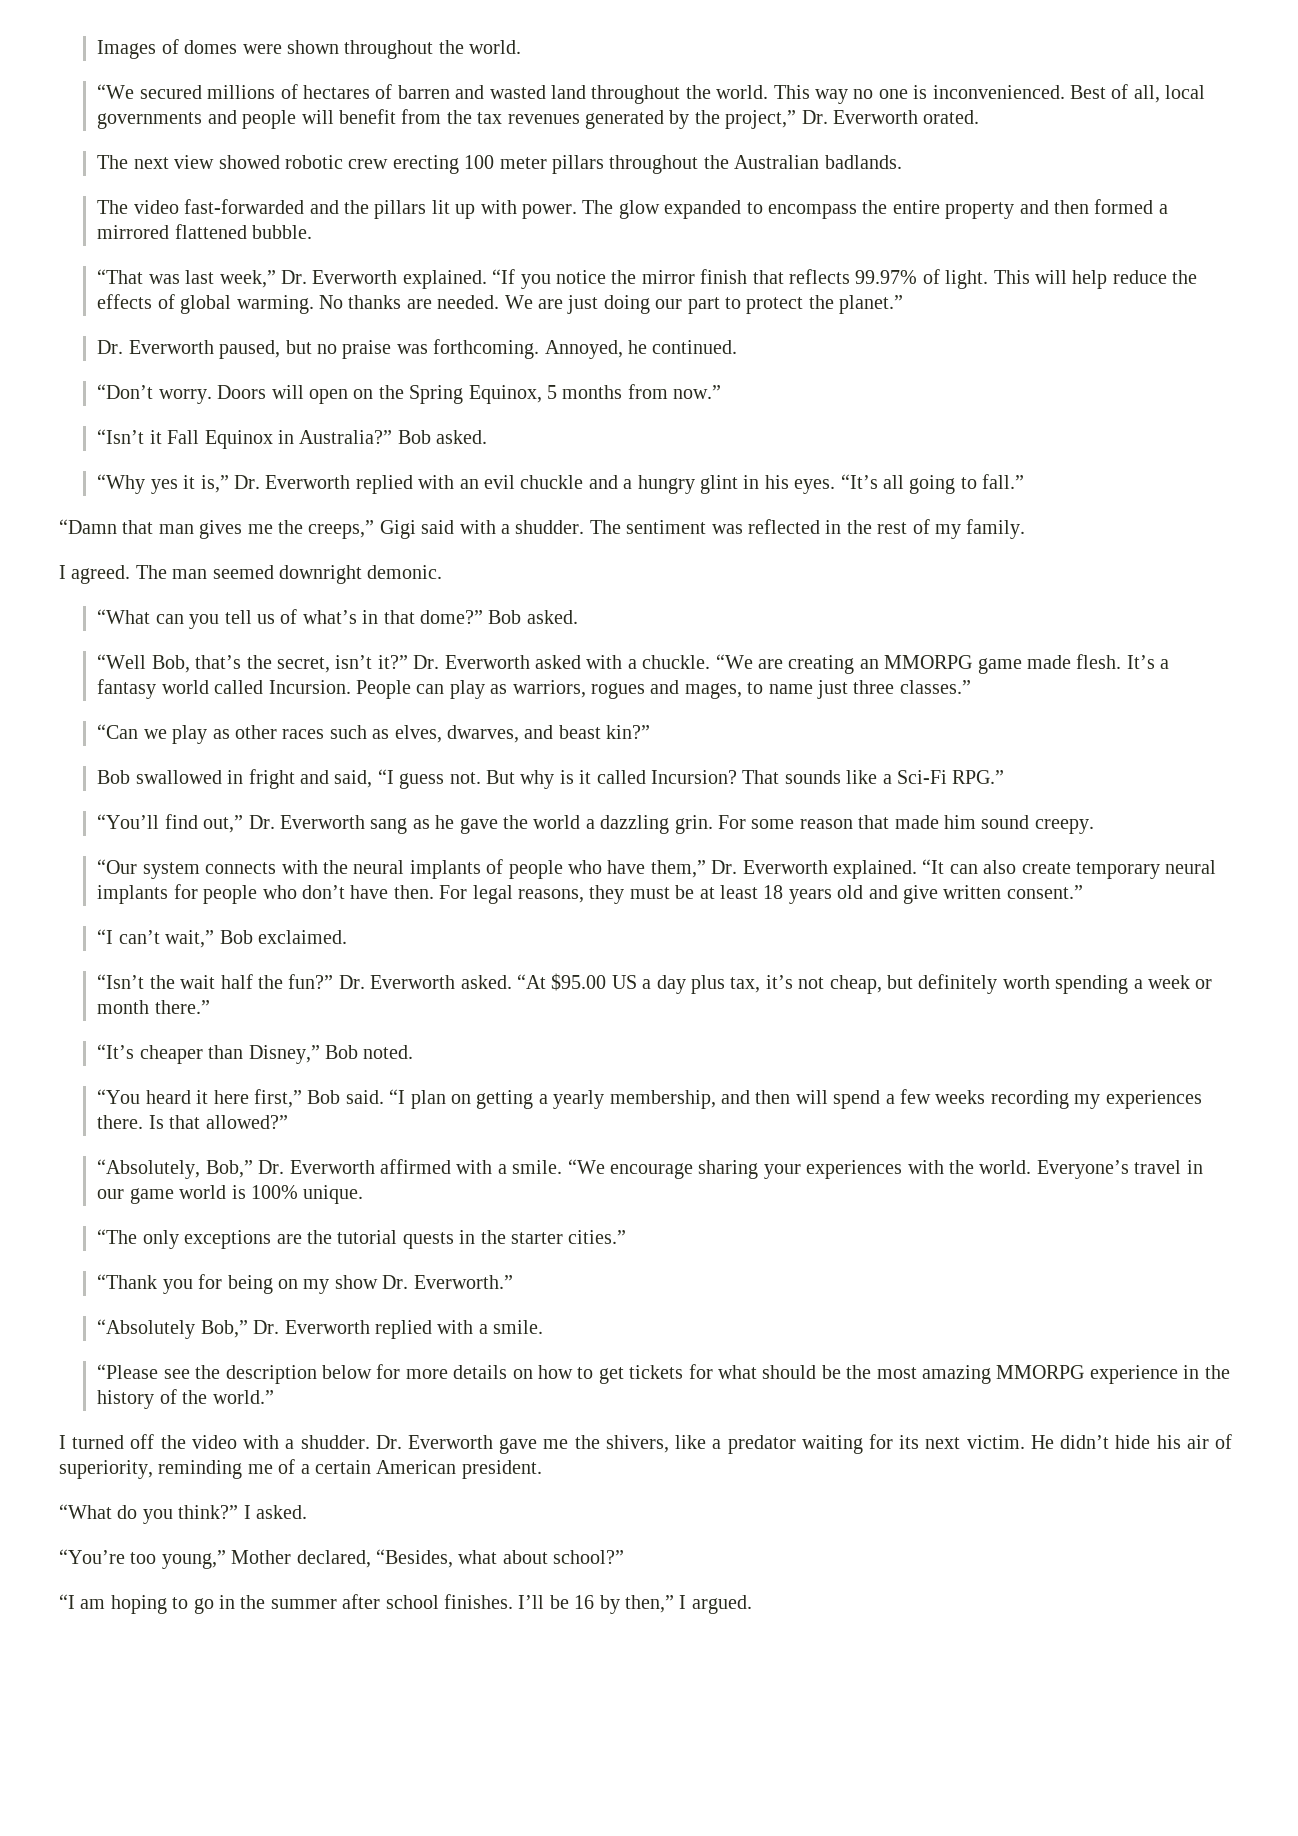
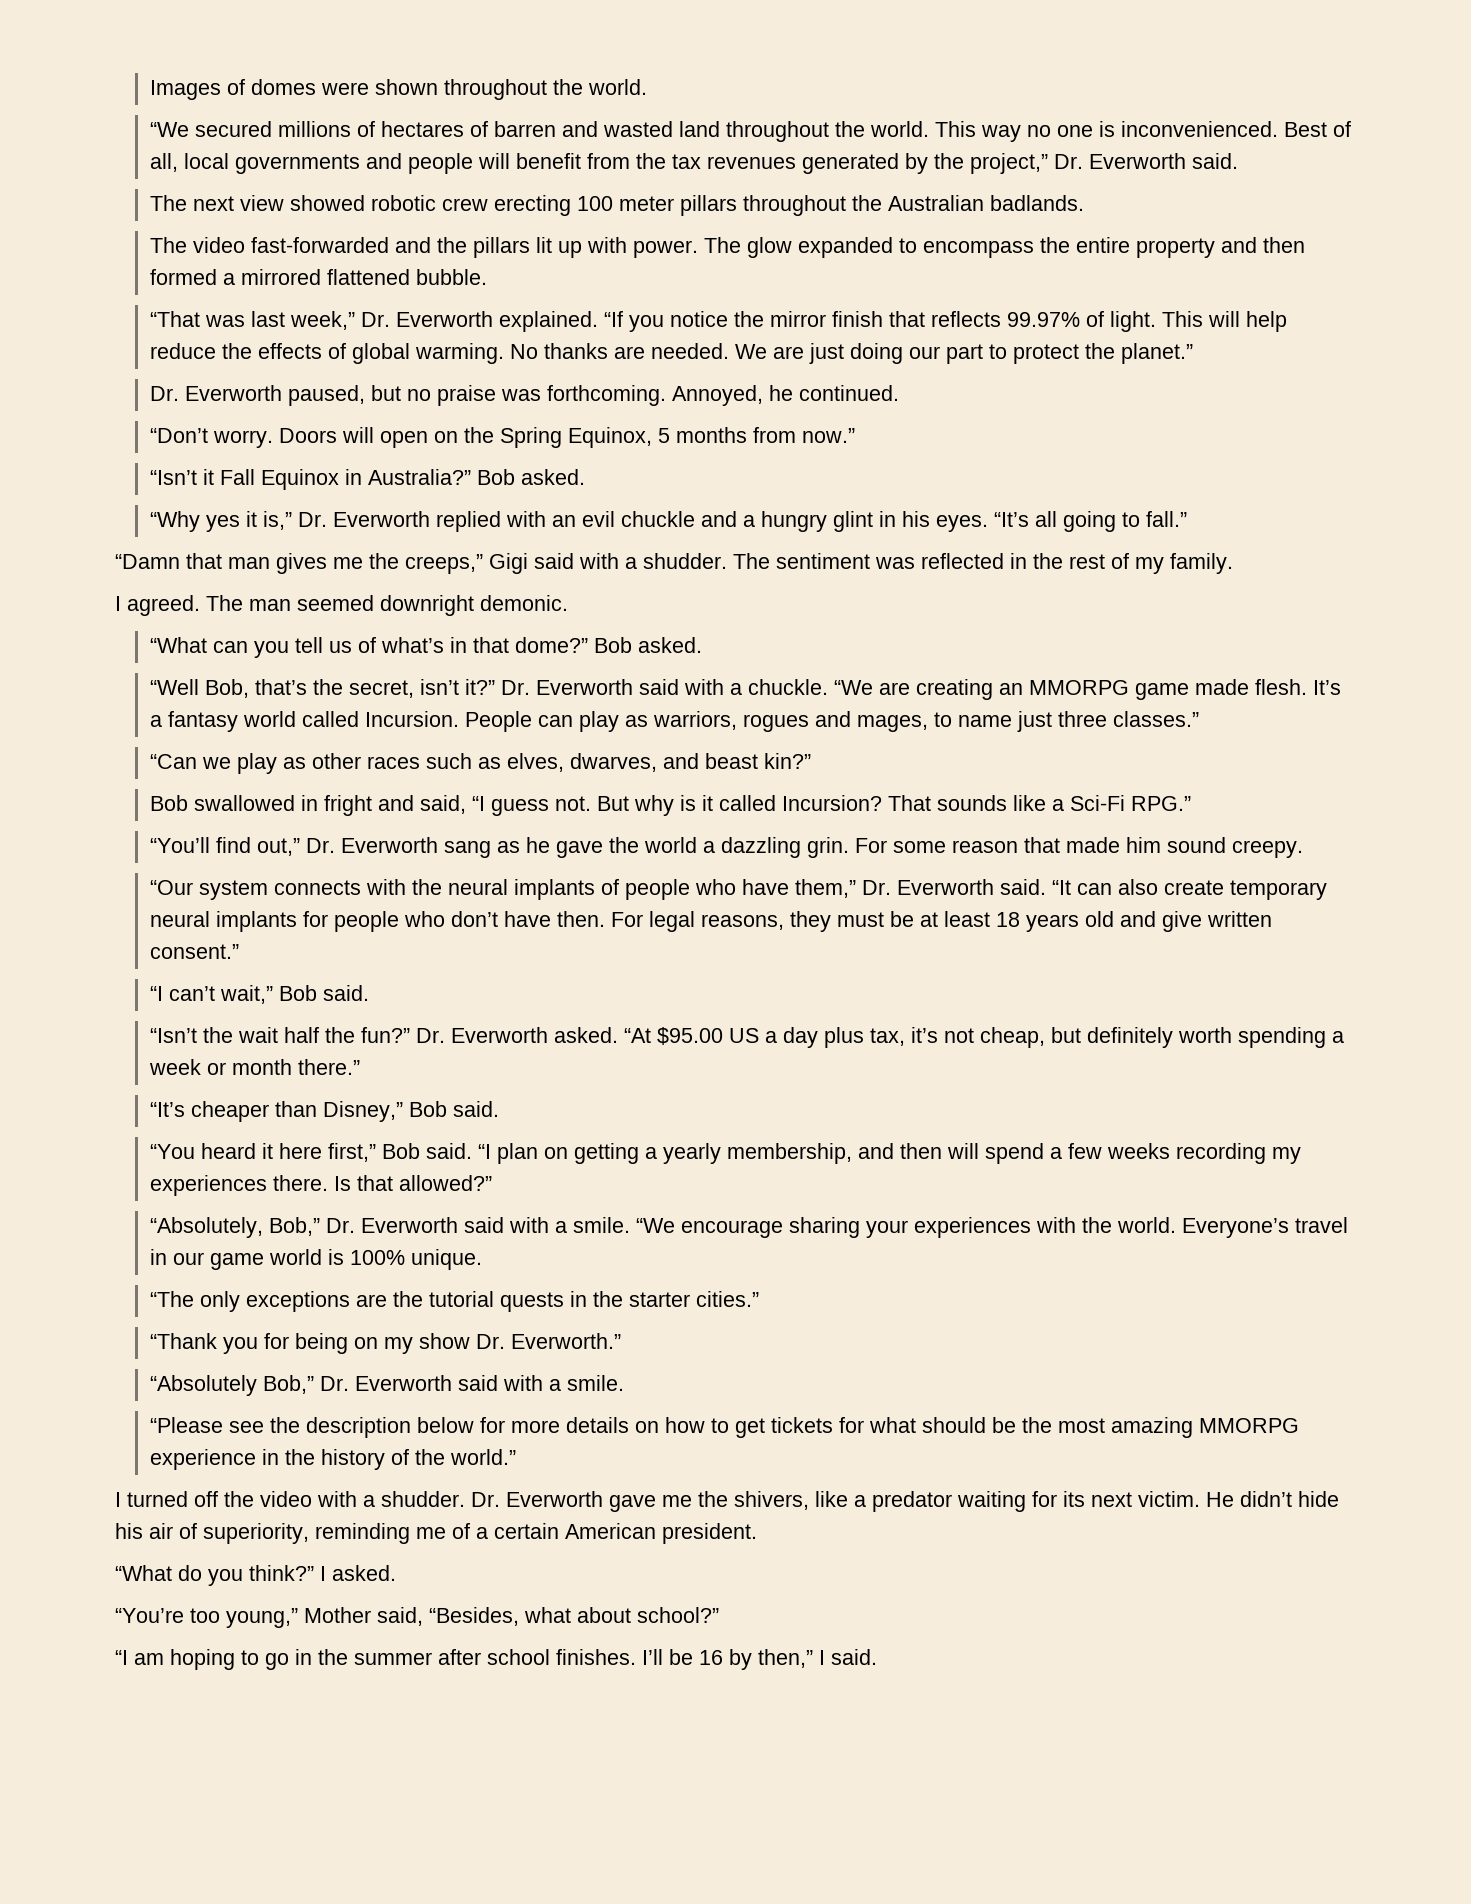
- Best of all, local governments and people will benefit from the tax revenues generated by the project,” Dr. Everworth orated.
+ Best of all, local governments and people will benefit from the tax revenues generated by the project,” Dr. Everworth said.
- Dr. Everworth asked with a chuckle.
+ Dr. Everworth said with a chuckle.
- “Our system connects with the neural implants of people who have them,” Dr. Everworth explained.
+ “Our system connects with the neural implants of people who have them,” Dr. Everworth said.
- “I can’t wait,” Bob exclaimed.
+ “I can’t wait,” Bob said.
- “It’s cheaper than Disney,” Bob noted.
+ “It’s cheaper than Disney,” Bob said.
- “Absolutely, Bob,” Dr. Everworth affirmed with a smile.
+ “Absolutely, Bob,” Dr. Everworth said with a smile.
- “Absolutely Bob,” Dr. Everworth replied with a smile.
+ “Absolutely Bob,” Dr. Everworth said with a smile.
- “You’re too young,” Mother declared, “Besides, what about school?”
+ “You’re too young,” Mother said, “Besides, what about school?”
- I’ll be 16 by then,” I argued.
+ I’ll be 16 by then,” I said.

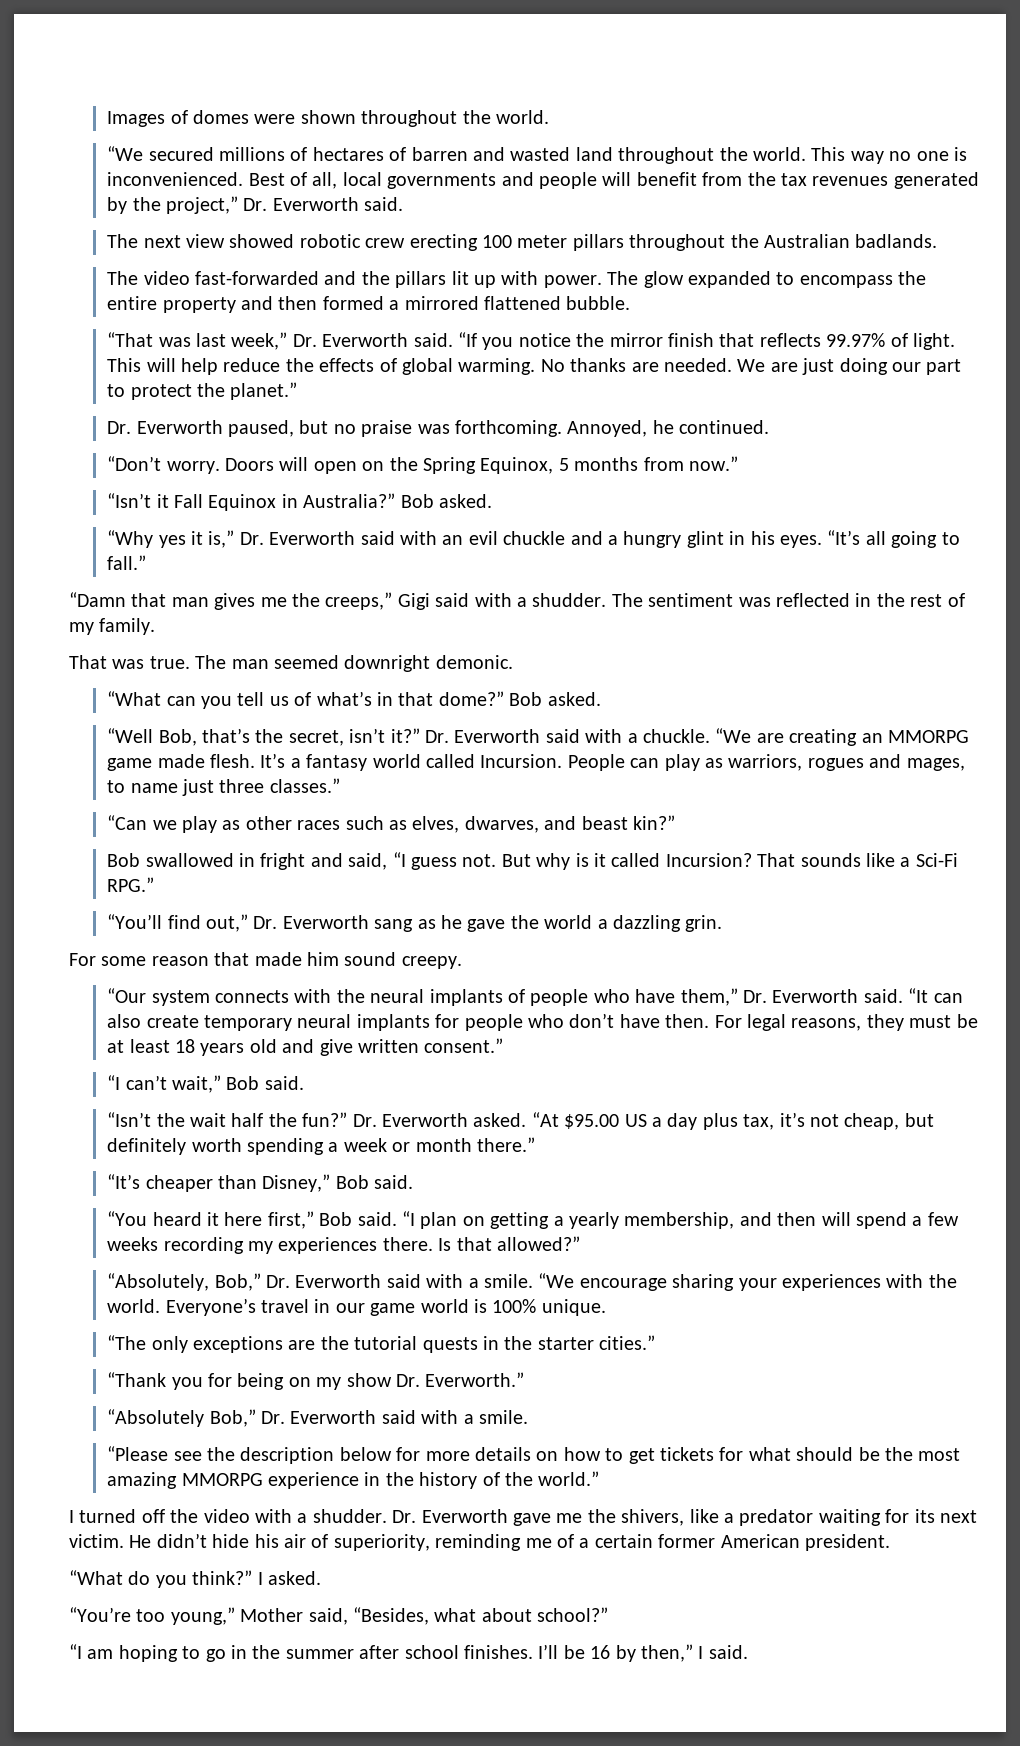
- “That was last week,” Dr. Everworth explained.
+ “That was last week,” Dr. Everworth said.
- “Why yes it is,” Dr. Everworth replied with an evil chuckle and a hungry glint in his eyes.
+ “Why yes it is,” Dr. Everworth said with an evil chuckle and a hungry glint in his eyes.
- I agreed.
+ That was true.
- “You’ll find out,” Dr. Everworth sang as he gave the world a dazzling grin. For some reason that made him sound creepy.
+ “You’ll find out,” Dr. Everworth sang as he gave the world a dazzling grin.
+ For some reason that made him sound creepy.
- He didn’t hide his air of superiority, reminding me of a certain American president.
+ He didn’t hide his air of superiority, reminding me of a certain former American president.

